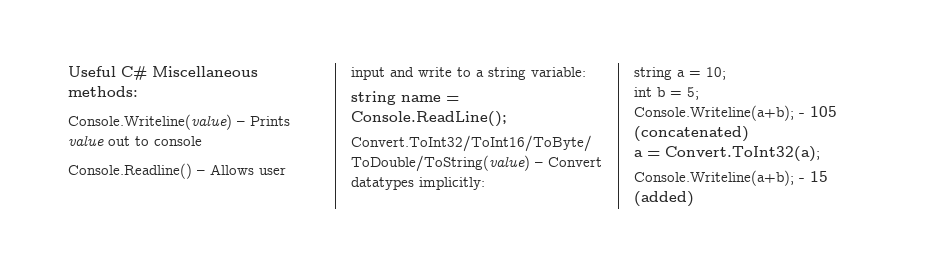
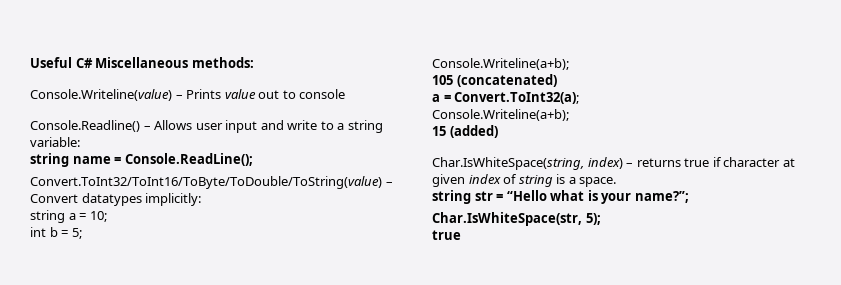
  int b = 5;
- Console.Writeline(a+b); - 105 (concatenated)
+ Console.Writeline(a+b);
+ 105 (concatenated)
  a = Convert.ToInt32(a);
- Console.Writeline(a+b); - 15 (added)
+ Console.Writeline(a+b);
+ 15 (added)
+ Char.IsWhiteSpace(string, index) – returns true if character at given index of string is a space.
+ string str = “Hello what is your name?”;
+ Char.IsWhiteSpace(str, 5);
+ true

